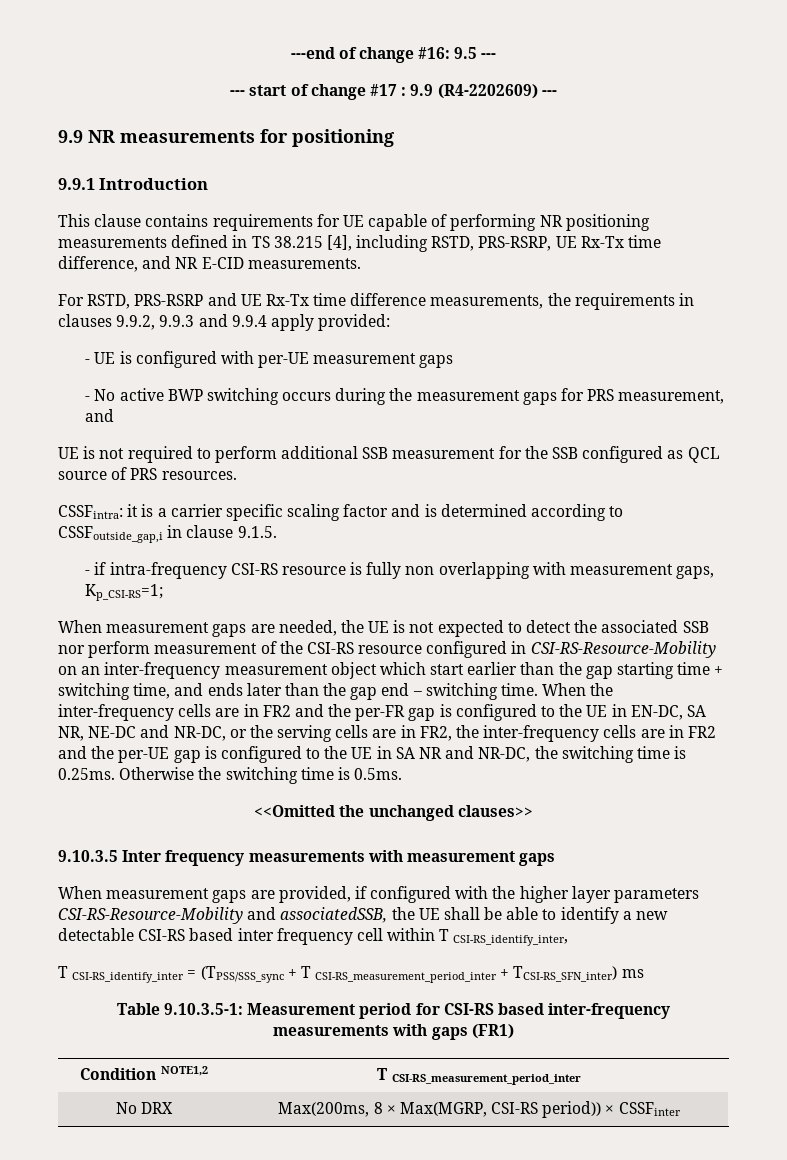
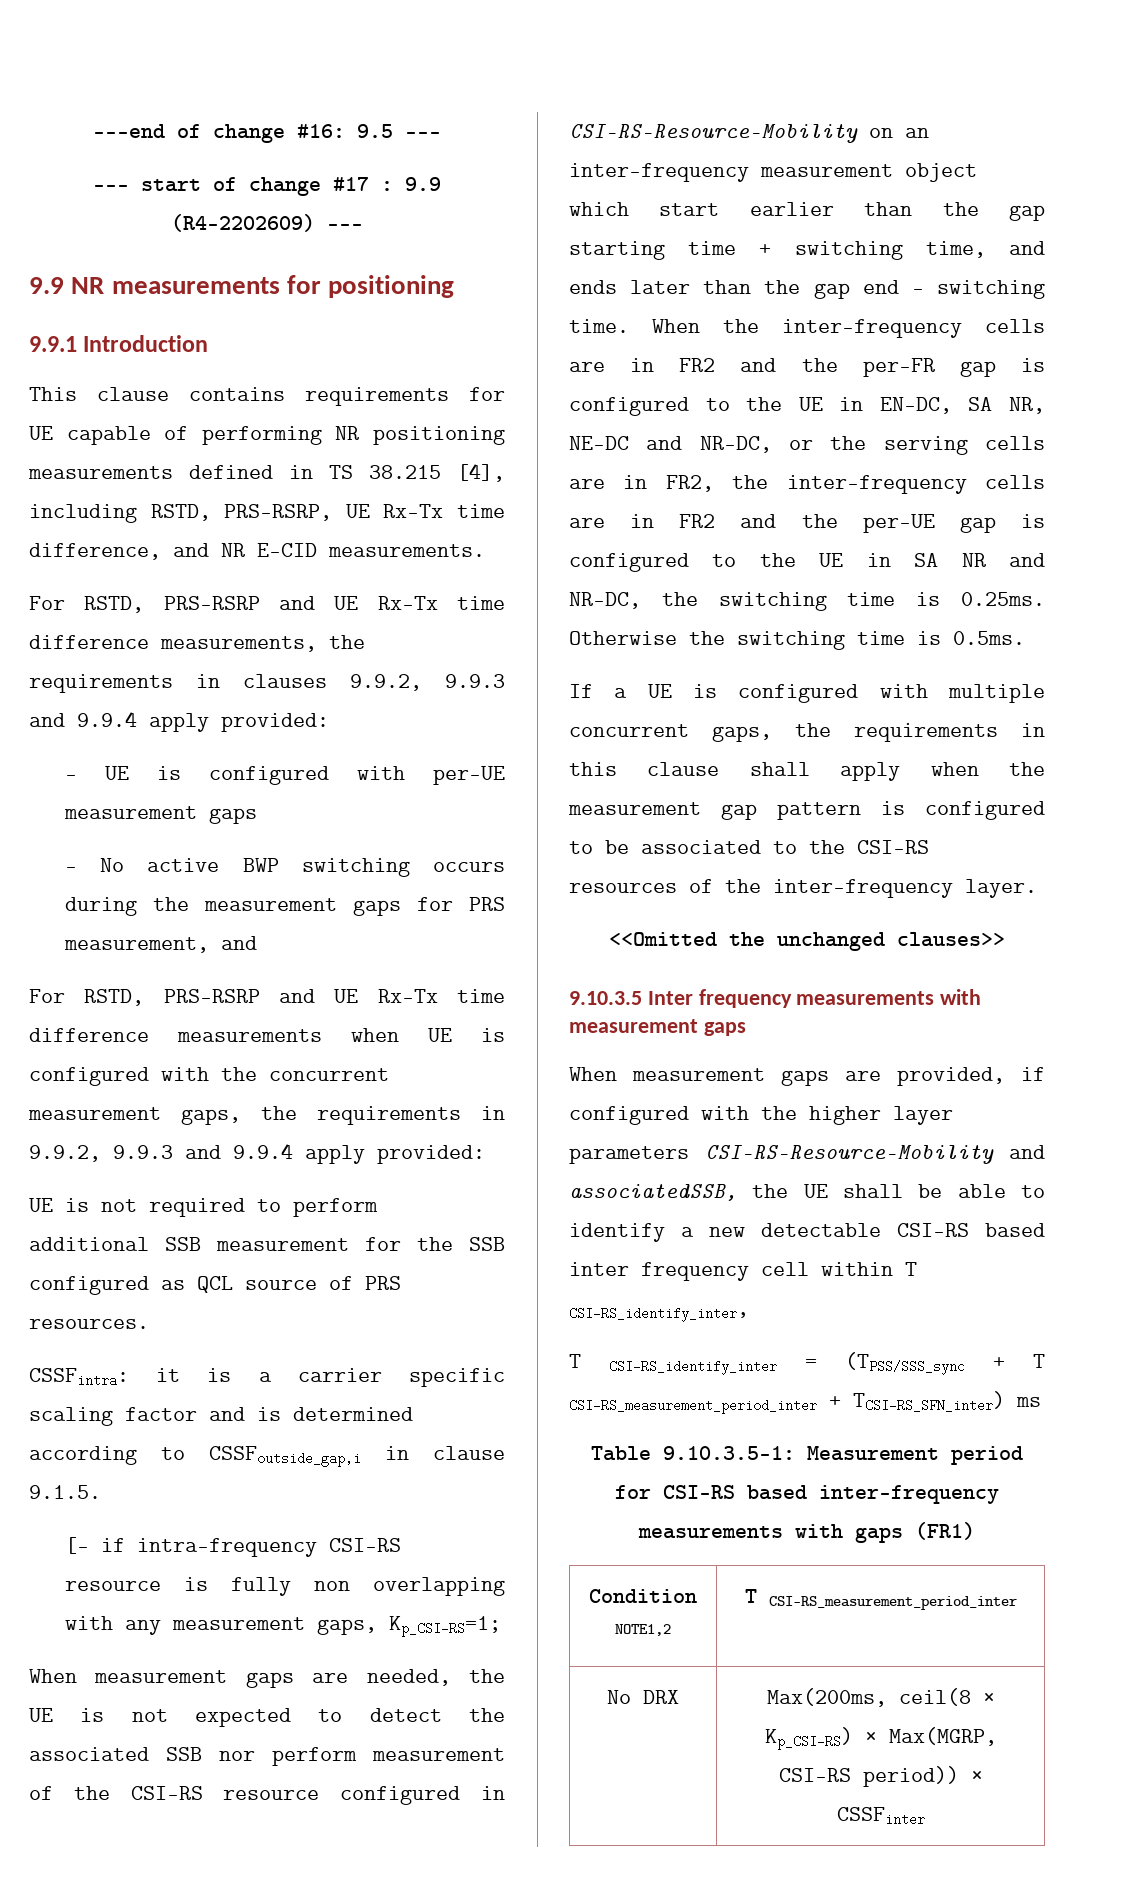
+ For RSTD, PRS-RSRP and UE Rx-Tx time difference measurements when UE is configured with the concurrent measurement gaps, the requirements in 9.9.2, 9.9.3 and 9.9.4 apply provided:
- - if intra-frequency CSI-RS resource is fully non overlapping with measurement gaps, Kp_CSI-RS=1;
+ [- if intra-frequency CSI-RS resource is fully non overlapping with any measurement gaps, Kp_CSI-RS=1;
+ If a UE is configured with multiple concurrent gaps, the requirements in this clause shall apply when the measurement gap pattern is configured to be associated to the CSI-RS resources of the inter-frequency layer.
- No DRX | Max(200ms, 8 × Max(MGRP, CSI-RS period)) × CSSFinter
+ No DRX | Max(200ms, ceil(8 × Kp_CSI-RS) × Max(MGRP, CSI-RS period)) × CSSFinter

